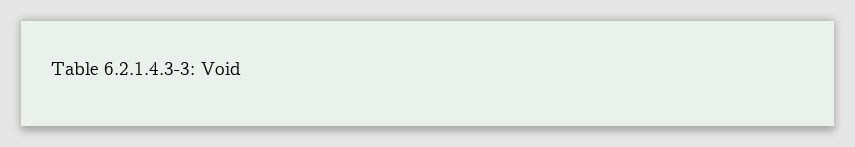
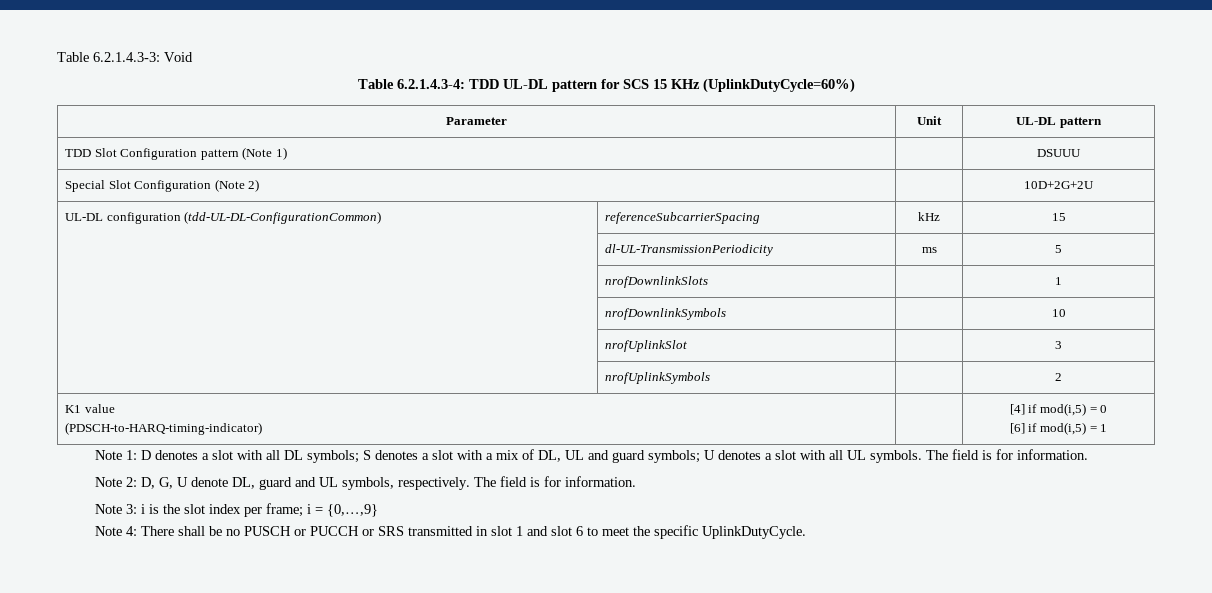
+ Table 6.2.1.4.3-4: TDD UL-DL pattern for SCS 15 KHz (UplinkDutyCycle=60%)
+ Parameter | Unit | UL-DL pattern
+ TDD Slot Configuration pattern (Note 1) | | DSUUU
+ Special Slot Configuration (Note 2) | | 10D+2G+2U
+ UL-DL configuration (tdd-UL-DL-ConfigurationCommon) | referenceSubcarrierSpacing | kHz | 15
+ | dl-UL-TransmissionPeriodicity | ms | 5
+ | nrofDownlinkSlots | | 1
+ | nrofDownlinkSymbols | | 10
+ | nrofUplinkSlot | | 3
+ | nrofUplinkSymbols | | 2
+ K1 value
+ (PDSCH-to-HARQ-timing-indicator) | | [4] if mod(i,5) = 0
+ [6] if mod(i,5) = 1
+ Note 1: D denotes a slot with all DL symbols; S denotes a slot with a mix of DL, UL and guard symbols; U denotes a slot with all UL symbols. The field is for information.
+ Note 2: D, G, U denote DL, guard and UL symbols, respectively. The field is for information.
+ Note 3: i is the slot index per frame; i = {0,…,9}
+ Note 4: There shall be no PUSCH or PUCCH or SRS transmitted in slot 1 and slot 6 to meet the specific UplinkDutyCycle.

